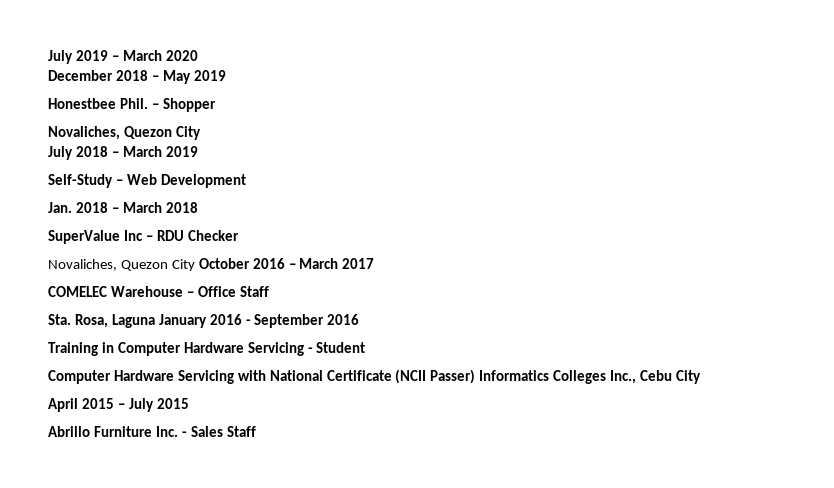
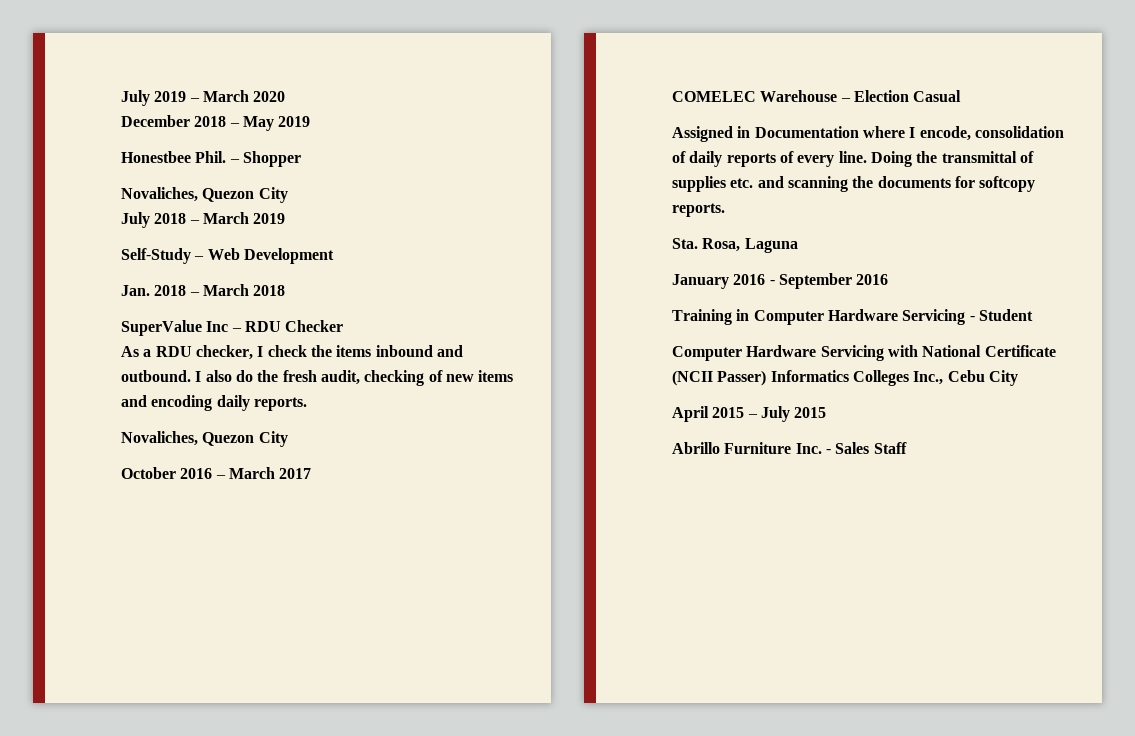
- Novaliches, Quezon City October 2016 – March 2017
+ As a RDU checker, I check the items inbound and outbound. I also do the fresh audit, checking of new items and encoding daily reports.
+ Novaliches, Quezon City
+ October 2016 – March 2017
- COMELEC Warehouse – Office Staff
+ COMELEC Warehouse – Election Casual
+ Assigned in Documentation where I encode, consolidation of daily reports of every line. Doing the transmittal of supplies etc. and scanning the documents for softcopy reports.
- Sta. Rosa, Laguna January 2016 - September 2016
+ Sta. Rosa, Laguna
+ January 2016 - September 2016

